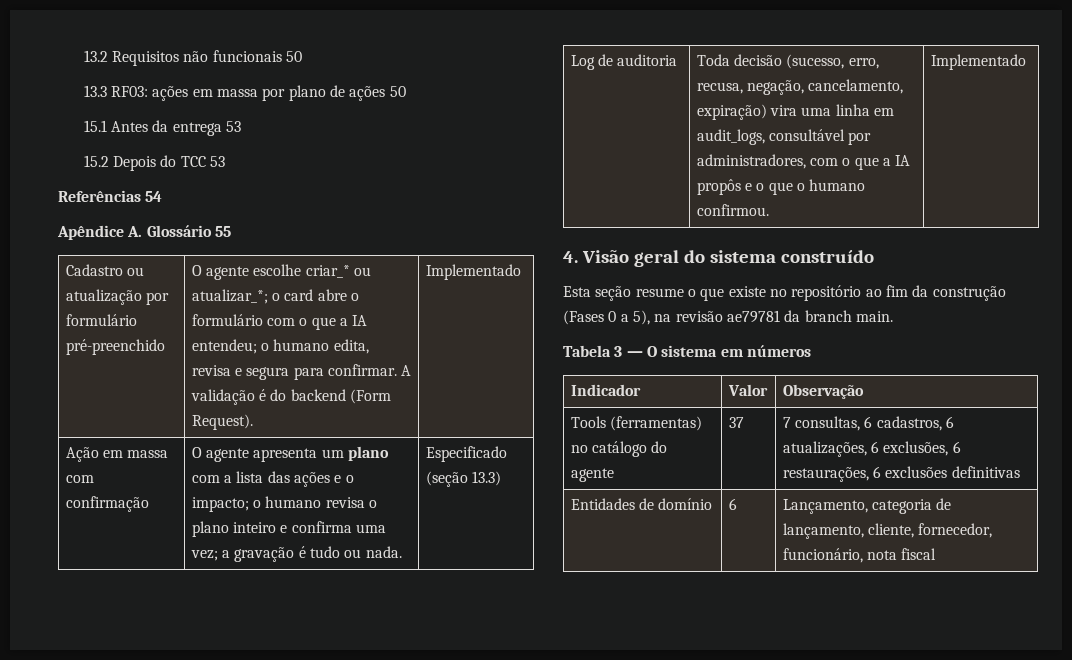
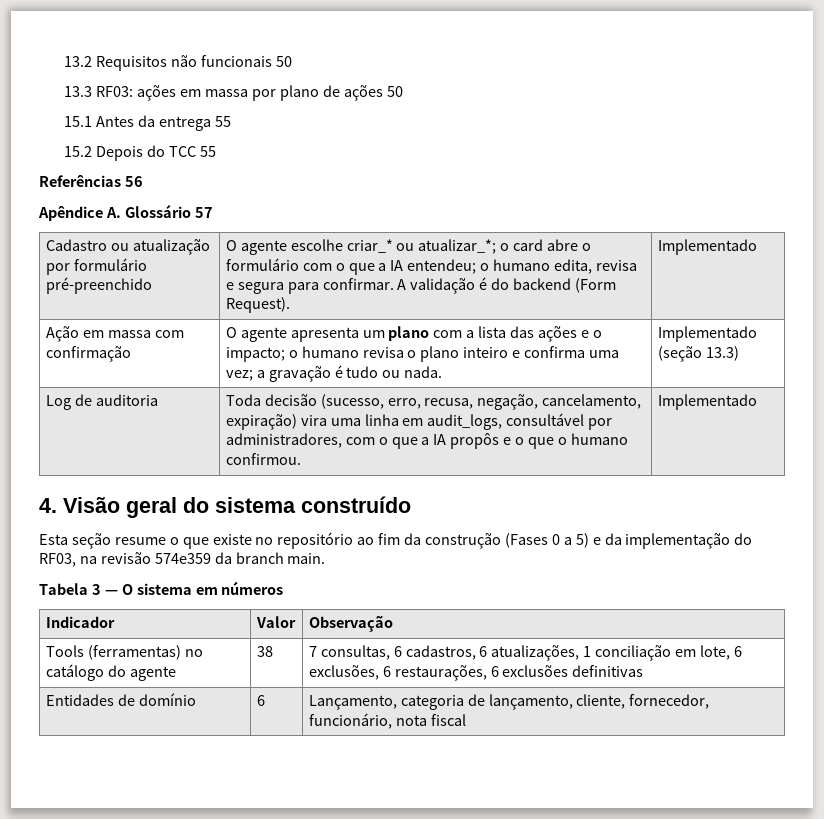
- 15.1 Antes da entrega 53
+ 15.1 Antes da entrega 55
- 15.2 Depois do TCC 53
+ 15.2 Depois do TCC 55
- Referências 54
+ Referências 56
- Apêndice A. Glossário 55
+ Apêndice A. Glossário 57
- Ação em massa com confirmação | O agente apresenta um plano com a lista das ações e o impacto; o humano revisa o plano inteiro e confirma uma vez; a gravação é tudo ou nada. | Especificado (seção 13.3)
+ Ação em massa com confirmação | O agente apresenta um plano com a lista das ações e o impacto; o humano revisa o plano inteiro e confirma uma vez; a gravação é tudo ou nada. | Implementado (seção 13.3)
- Esta seção resume o que existe no repositório ao fim da construção (Fases 0 a 5), na revisão ae79781 da branch main.
+ Esta seção resume o que existe no repositório ao fim da construção (Fases 0 a 5) e da implementação do RF03, na revisão 574e359 da branch main.
- Tools (ferramentas) no catálogo do agente | 37 | 7 consultas, 6 cadastros, 6 atualizações, 6 exclusões, 6 restaurações, 6 exclusões definitivas
+ Tools (ferramentas) no catálogo do agente | 38 | 7 consultas, 6 cadastros, 6 atualizações, 1 conciliação em lote, 6 exclusões, 6 restaurações, 6 exclusões definitivas

